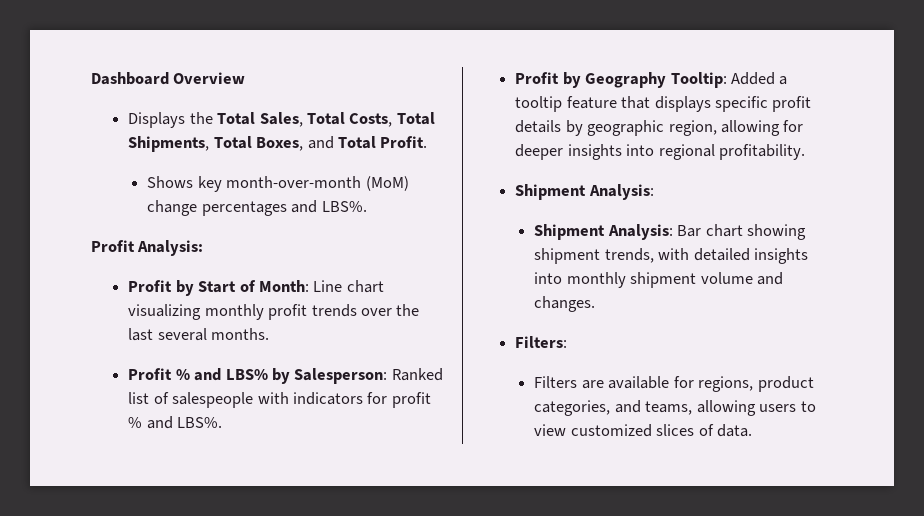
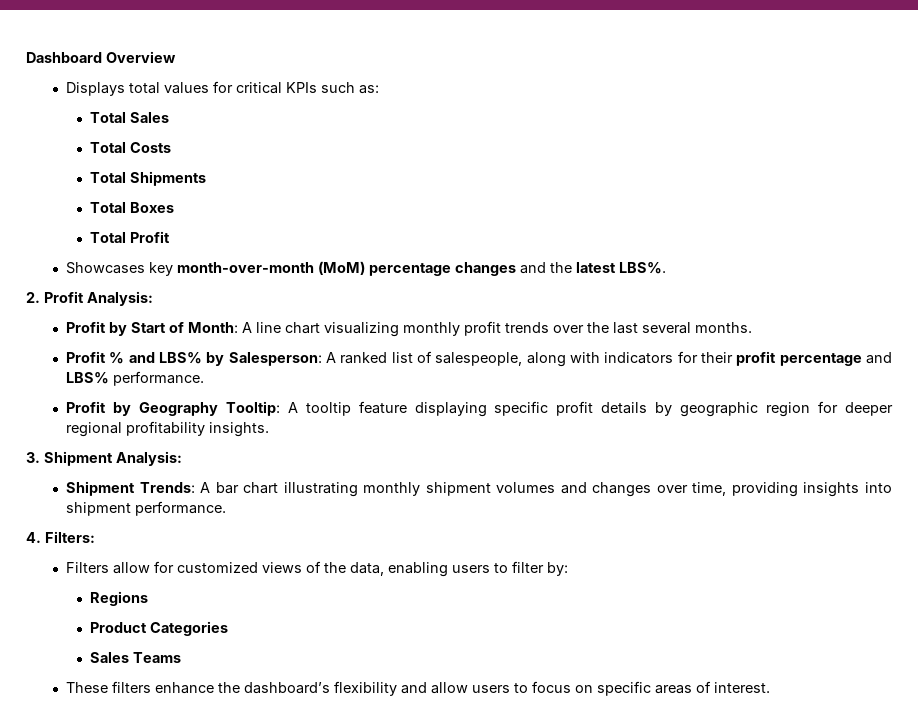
- Displays the Total Sales, Total Costs, Total Shipments, Total Boxes, and Total Profit.
- Shows key month-over-month (MoM) change percentages and LBS%.
- Profit Analysis:
+ Displays total values for critical KPIs such as:
+ Total Sales
+ Total Costs
+ Total Shipments
+ Total Boxes
+ Total Profit
+ Showcases key month-over-month (MoM) percentage changes and the latest LBS%.
+ 2. Profit Analysis:
- Profit by Start of Month: Line chart visualizing monthly profit trends over the last several months.
+ Profit by Start of Month: A line chart visualizing monthly profit trends over the last several months.
- Profit % and LBS% by Salesperson: Ranked list of salespeople with indicators for profit % and LBS%.
- Profit by Geography Tooltip: Added a tooltip feature that displays specific profit details by geographic region, allowing for deeper insights into regional profitability.
- Shipment Analysis:
- Shipment Analysis: Bar chart showing shipment trends, with detailed insights into monthly shipment volume and changes.
- Filters:
- Filters are available for regions, product categories, and teams, allowing users to view customized slices of data.
+ Profit % and LBS% by Salesperson: A ranked list of salespeople, along with indicators for their profit percentage and LBS% performance.
+ Profit by Geography Tooltip: A tooltip feature displaying specific profit details by geographic region for deeper regional profitability insights.
+ 3. Shipment Analysis:
+ Shipment Trends: A bar chart illustrating monthly shipment volumes and changes over time, providing insights into shipment performance.
+ 4. Filters:
+ Filters allow for customized views of the data, enabling users to filter by:
+ Regions
+ Product Categories
+ Sales Teams
+ These filters enhance the dashboard’s flexibility and allow users to focus on specific areas of interest.

